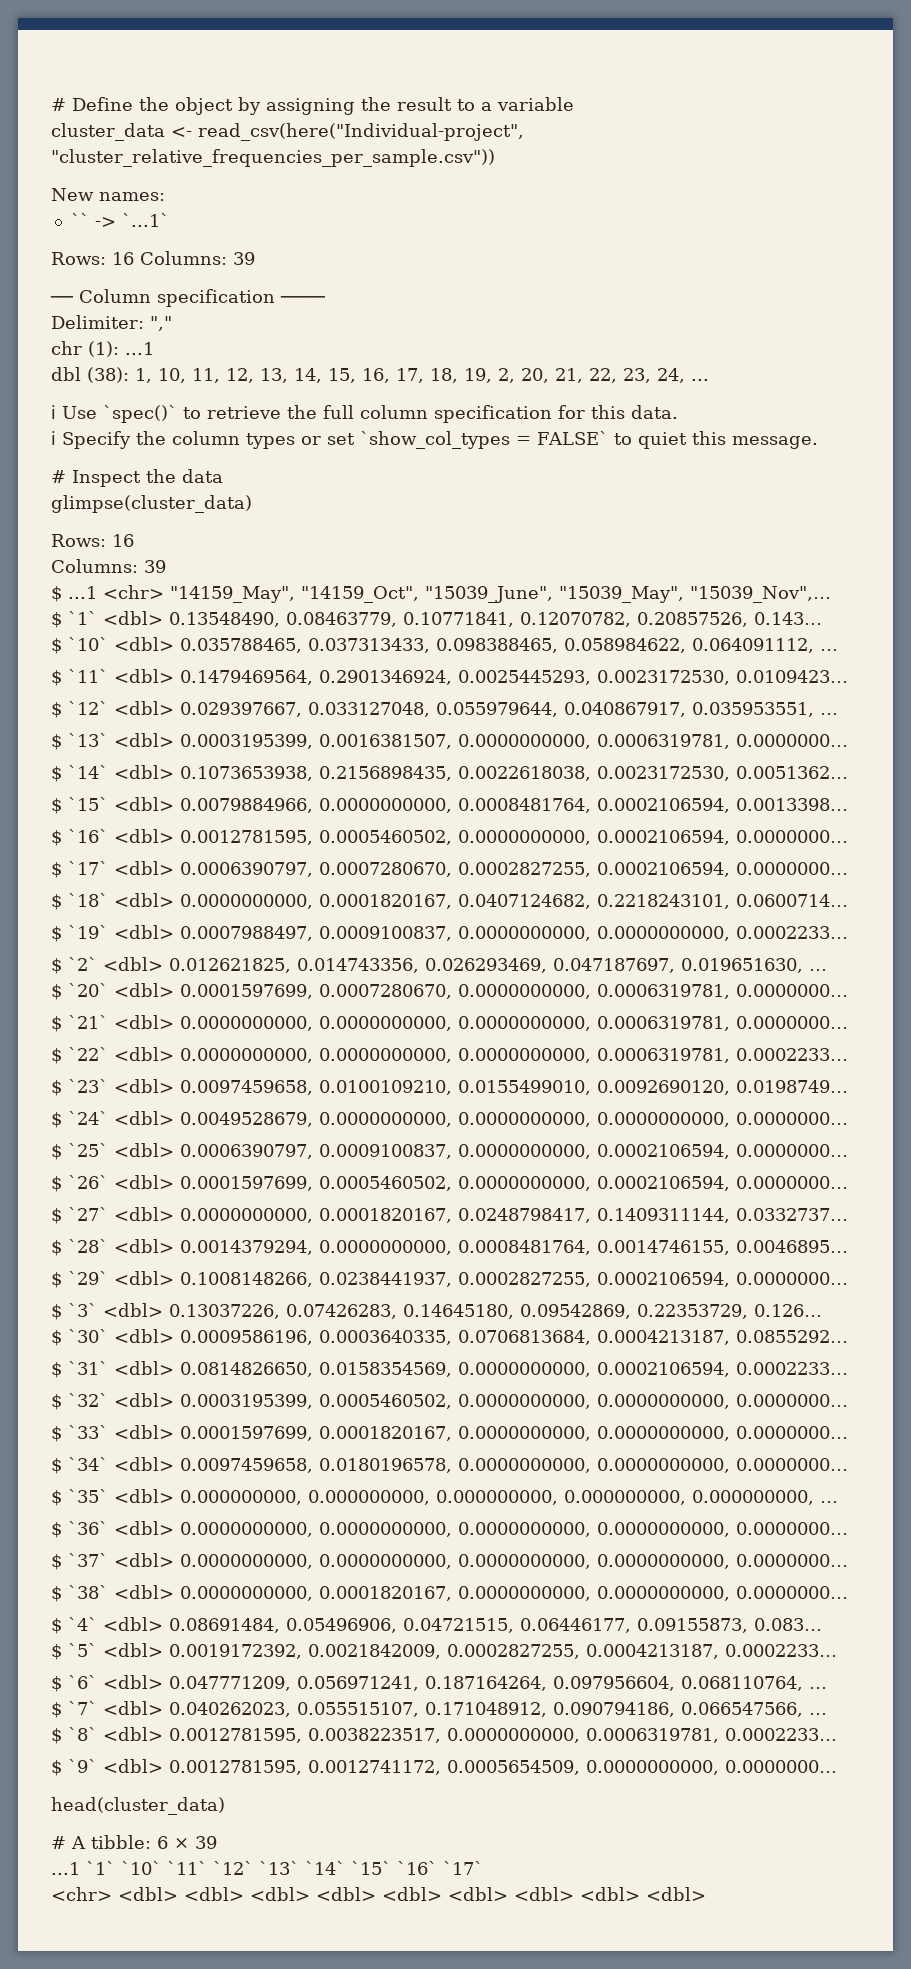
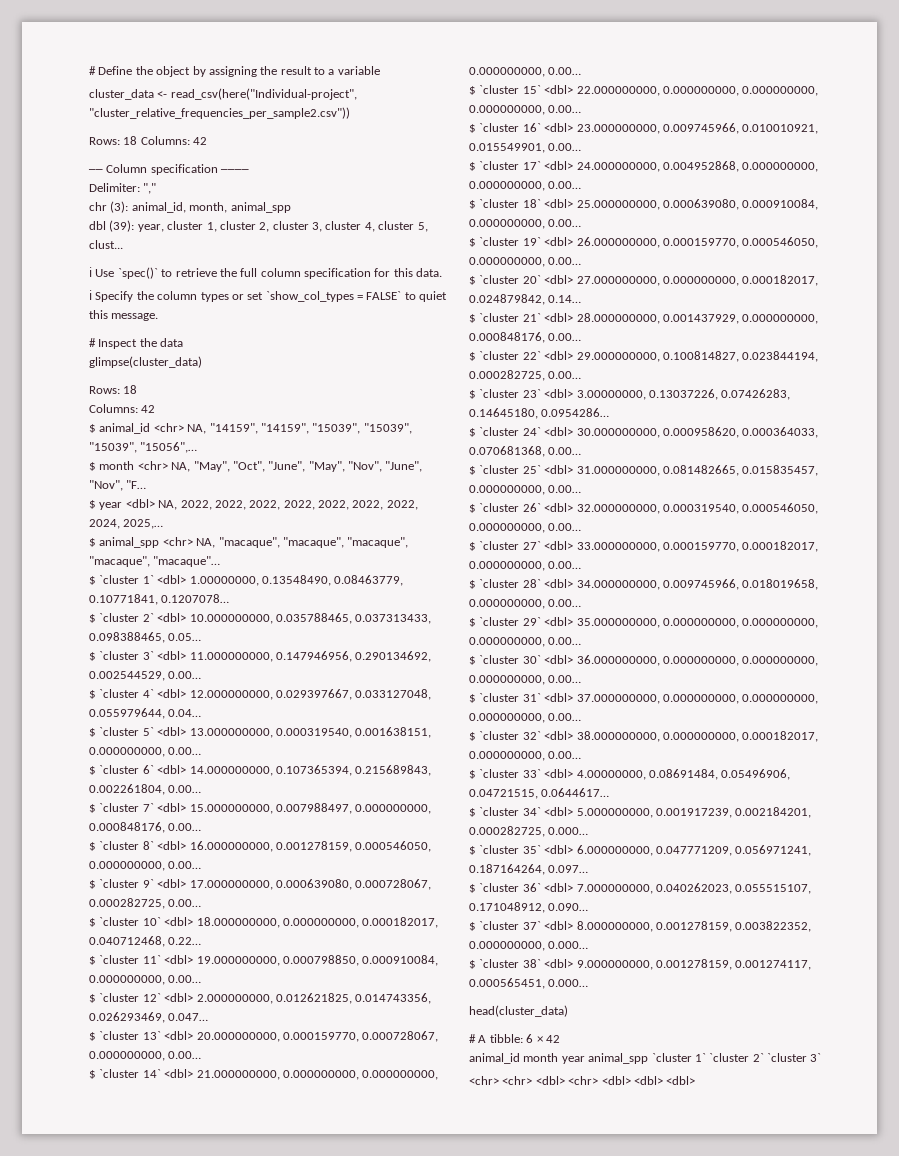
- cluster_data <- read_csv(here("Individual-project", "cluster_relative_frequencies_per_sample.csv"))
- New names:
- `` -> `...1`
- Rows: 16 Columns: 39
+ cluster_data <- read_csv(here("Individual-project", "cluster_relative_frequencies_per_sample2.csv"))
+ Rows: 18 Columns: 42
- chr (1): ...1
- dbl (38): 1, 10, 11, 12, 13, 14, 15, 16, 17, 18, 19, 2, 20, 21, 22, 23, 24, ...
+ chr (3): animal_id, month, animal_spp
+ dbl (39): year, cluster 1, cluster 2, cluster 3, cluster 4, cluster 5, clust...
  glimpse(cluster_data)
- Rows: 16
- Columns: 39
- $ ...1 <chr> "14159_May", "14159_Oct", "15039_June", "15039_May", "15039_Nov",…
- $ `1` <dbl> 0.13548490, 0.08463779, 0.10771841, 0.12070782, 0.20857526, 0.143…
- $ `10` <dbl> 0.035788465, 0.037313433, 0.098388465, 0.058984622, 0.064091112, …
- $ `11` <dbl> 0.1479469564, 0.2901346924, 0.0025445293, 0.0023172530, 0.0109423…
- $ `12` <dbl> 0.029397667, 0.033127048, 0.055979644, 0.040867917, 0.035953551, …
- $ `13` <dbl> 0.0003195399, 0.0016381507, 0.0000000000, 0.0006319781, 0.0000000…
- $ `14` <dbl> 0.1073653938, 0.2156898435, 0.0022618038, 0.0023172530, 0.0051362…
- $ `15` <dbl> 0.0079884966, 0.0000000000, 0.0008481764, 0.0002106594, 0.0013398…
- $ `16` <dbl> 0.0012781595, 0.0005460502, 0.0000000000, 0.0002106594, 0.0000000…
- $ `17` <dbl> 0.0006390797, 0.0007280670, 0.0002827255, 0.0002106594, 0.0000000…
- $ `18` <dbl> 0.0000000000, 0.0001820167, 0.0407124682, 0.2218243101, 0.0600714…
- $ `19` <dbl> 0.0007988497, 0.0009100837, 0.0000000000, 0.0000000000, 0.0002233…
- $ `2` <dbl> 0.012621825, 0.014743356, 0.026293469, 0.047187697, 0.019651630, …
- $ `20` <dbl> 0.0001597699, 0.0007280670, 0.0000000000, 0.0006319781, 0.0000000…
- $ `21` <dbl> 0.0000000000, 0.0000000000, 0.0000000000, 0.0006319781, 0.0000000…
- $ `22` <dbl> 0.0000000000, 0.0000000000, 0.0000000000, 0.0006319781, 0.0002233…
- $ `23` <dbl> 0.0097459658, 0.0100109210, 0.0155499010, 0.0092690120, 0.0198749…
- $ `24` <dbl> 0.0049528679, 0.0000000000, 0.0000000000, 0.0000000000, 0.0000000…
- $ `25` <dbl> 0.0006390797, 0.0009100837, 0.0000000000, 0.0002106594, 0.0000000…
- $ `26` <dbl> 0.0001597699, 0.0005460502, 0.0000000000, 0.0002106594, 0.0000000…
- $ `27` <dbl> 0.0000000000, 0.0001820167, 0.0248798417, 0.1409311144, 0.0332737…
- $ `28` <dbl> 0.0014379294, 0.0000000000, 0.0008481764, 0.0014746155, 0.0046895…
- $ `29` <dbl> 0.1008148266, 0.0238441937, 0.0002827255, 0.0002106594, 0.0000000…
- $ `3` <dbl> 0.13037226, 0.07426283, 0.14645180, 0.09542869, 0.22353729, 0.126…
- $ `30` <dbl> 0.0009586196, 0.0003640335, 0.0706813684, 0.0004213187, 0.0855292…
- $ `31` <dbl> 0.0814826650, 0.0158354569, 0.0000000000, 0.0002106594, 0.0002233…
- $ `32` <dbl> 0.0003195399, 0.0005460502, 0.0000000000, 0.0000000000, 0.0000000…
- $ `33` <dbl> 0.0001597699, 0.0001820167, 0.0000000000, 0.0000000000, 0.0000000…
- $ `34` <dbl> 0.0097459658, 0.0180196578, 0.0000000000, 0.0000000000, 0.0000000…
- $ `35` <dbl> 0.000000000, 0.000000000, 0.000000000, 0.000000000, 0.000000000, …
- $ `36` <dbl> 0.0000000000, 0.0000000000, 0.0000000000, 0.0000000000, 0.0000000…
- $ `37` <dbl> 0.0000000000, 0.0000000000, 0.0000000000, 0.0000000000, 0.0000000…
- $ `38` <dbl> 0.0000000000, 0.0001820167, 0.0000000000, 0.0000000000, 0.0000000…
- $ `4` <dbl> 0.08691484, 0.05496906, 0.04721515, 0.06446177, 0.09155873, 0.083…
- $ `5` <dbl> 0.0019172392, 0.0021842009, 0.0002827255, 0.0004213187, 0.0002233…
- $ `6` <dbl> 0.047771209, 0.056971241, 0.187164264, 0.097956604, 0.068110764, …
- $ `7` <dbl> 0.040262023, 0.055515107, 0.171048912, 0.090794186, 0.066547566, …
- $ `8` <dbl> 0.0012781595, 0.0038223517, 0.0000000000, 0.0006319781, 0.0002233…
- $ `9` <dbl> 0.0012781595, 0.0012741172, 0.0005654509, 0.0000000000, 0.0000000…
+ Rows: 18
+ Columns: 42
+ $ animal_id <chr> NA, "14159", "14159", "15039", "15039", "15039", "15056",…
+ $ month <chr> NA, "May", "Oct", "June", "May", "Nov", "June", "Nov", "F…
+ $ year <dbl> NA, 2022, 2022, 2022, 2022, 2022, 2022, 2022, 2024, 2025,…
+ $ animal_spp <chr> NA, "macaque", "macaque", "macaque", "macaque", "macaque"…
+ $ `cluster 1` <dbl> 1.00000000, 0.13548490, 0.08463779, 0.10771841, 0.1207078…
+ $ `cluster 2` <dbl> 10.000000000, 0.035788465, 0.037313433, 0.098388465, 0.05…
+ $ `cluster 3` <dbl> 11.000000000, 0.147946956, 0.290134692, 0.002544529, 0.00…
+ $ `cluster 4` <dbl> 12.000000000, 0.029397667, 0.033127048, 0.055979644, 0.04…
+ $ `cluster 5` <dbl> 13.000000000, 0.000319540, 0.001638151, 0.000000000, 0.00…
+ $ `cluster 6` <dbl> 14.000000000, 0.107365394, 0.215689843, 0.002261804, 0.00…
+ $ `cluster 7` <dbl> 15.000000000, 0.007988497, 0.000000000, 0.000848176, 0.00…
+ $ `cluster 8` <dbl> 16.000000000, 0.001278159, 0.000546050, 0.000000000, 0.00…
+ $ `cluster 9` <dbl> 17.000000000, 0.000639080, 0.000728067, 0.000282725, 0.00…
+ $ `cluster 10` <dbl> 18.000000000, 0.000000000, 0.000182017, 0.040712468, 0.22…
+ $ `cluster 11` <dbl> 19.000000000, 0.000798850, 0.000910084, 0.000000000, 0.00…
+ $ `cluster 12` <dbl> 2.000000000, 0.012621825, 0.014743356, 0.026293469, 0.047…
+ $ `cluster 13` <dbl> 20.000000000, 0.000159770, 0.000728067, 0.000000000, 0.00…
+ $ `cluster 14` <dbl> 21.000000000, 0.000000000, 0.000000000, 0.000000000, 0.00…
+ $ `cluster 15` <dbl> 22.000000000, 0.000000000, 0.000000000, 0.000000000, 0.00…
+ $ `cluster 16` <dbl> 23.000000000, 0.009745966, 0.010010921, 0.015549901, 0.00…
+ $ `cluster 17` <dbl> 24.000000000, 0.004952868, 0.000000000, 0.000000000, 0.00…
+ $ `cluster 18` <dbl> 25.000000000, 0.000639080, 0.000910084, 0.000000000, 0.00…
+ $ `cluster 19` <dbl> 26.000000000, 0.000159770, 0.000546050, 0.000000000, 0.00…
+ $ `cluster 20` <dbl> 27.000000000, 0.000000000, 0.000182017, 0.024879842, 0.14…
+ $ `cluster 21` <dbl> 28.000000000, 0.001437929, 0.000000000, 0.000848176, 0.00…
+ $ `cluster 22` <dbl> 29.000000000, 0.100814827, 0.023844194, 0.000282725, 0.00…
+ $ `cluster 23` <dbl> 3.00000000, 0.13037226, 0.07426283, 0.14645180, 0.0954286…
+ $ `cluster 24` <dbl> 30.000000000, 0.000958620, 0.000364033, 0.070681368, 0.00…
+ $ `cluster 25` <dbl> 31.000000000, 0.081482665, 0.015835457, 0.000000000, 0.00…
+ $ `cluster 26` <dbl> 32.000000000, 0.000319540, 0.000546050, 0.000000000, 0.00…
+ $ `cluster 27` <dbl> 33.000000000, 0.000159770, 0.000182017, 0.000000000, 0.00…
+ $ `cluster 28` <dbl> 34.000000000, 0.009745966, 0.018019658, 0.000000000, 0.00…
+ $ `cluster 29` <dbl> 35.000000000, 0.000000000, 0.000000000, 0.000000000, 0.00…
+ $ `cluster 30` <dbl> 36.000000000, 0.000000000, 0.000000000, 0.000000000, 0.00…
+ $ `cluster 31` <dbl> 37.000000000, 0.000000000, 0.000000000, 0.000000000, 0.00…
+ $ `cluster 32` <dbl> 38.000000000, 0.000000000, 0.000182017, 0.000000000, 0.00…
+ $ `cluster 33` <dbl> 4.00000000, 0.08691484, 0.05496906, 0.04721515, 0.0644617…
+ $ `cluster 34` <dbl> 5.000000000, 0.001917239, 0.002184201, 0.000282725, 0.000…
+ $ `cluster 35` <dbl> 6.000000000, 0.047771209, 0.056971241, 0.187164264, 0.097…
+ $ `cluster 36` <dbl> 7.000000000, 0.040262023, 0.055515107, 0.171048912, 0.090…
+ $ `cluster 37` <dbl> 8.000000000, 0.001278159, 0.003822352, 0.000000000, 0.000…
+ $ `cluster 38` <dbl> 9.000000000, 0.001278159, 0.001274117, 0.000565451, 0.000…
- # A tibble: 6 × 39
- ...1 `1` `10` `11` `12` `13` `14` `15` `16` `17`
- <chr> <dbl> <dbl> <dbl> <dbl> <dbl> <dbl> <dbl> <dbl> <dbl>
+ # A tibble: 6 × 42
+ animal_id month year animal_spp `cluster 1` `cluster 2` `cluster 3`
+ <chr> <chr> <dbl> <chr> <dbl> <dbl> <dbl>

